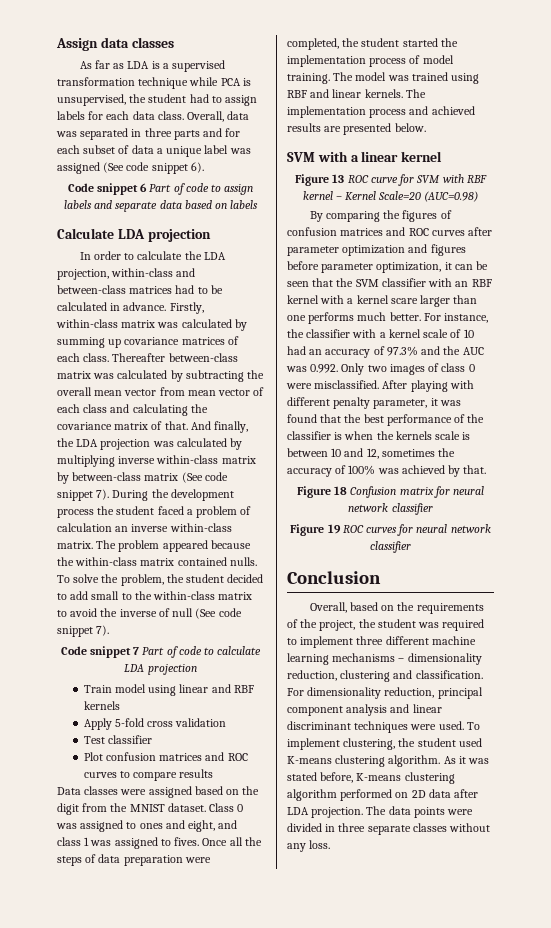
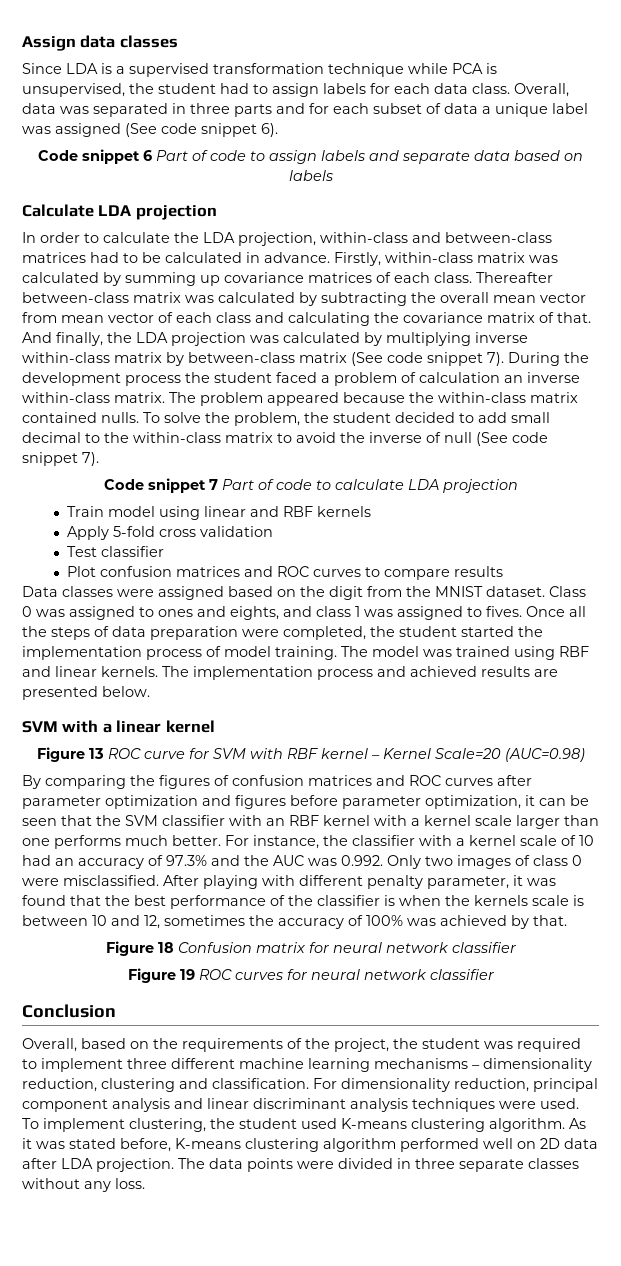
- As far as LDA is a supervised transformation technique while PCA is unsupervised, the student had to assign labels for each data class.
+ Since LDA is a supervised transformation technique while PCA is unsupervised, the student had to assign labels for each data class.
- To solve the problem, the student decided to add small to the within-class matrix to avoid the inverse of null (See code snippet 7).
+ To solve the problem, the student decided to add small decimal to the within-class matrix to avoid the inverse of null (See code snippet 7).
- Class 0 was assigned to ones and eight, and class 1 was assigned to fives.
+ Class 0 was assigned to ones and eights, and class 1 was assigned to fives.
- By comparing the figures of confusion matrices and ROC curves after parameter optimization and figures before parameter optimization, it can be seen that the SVM classifier with an RBF kernel with a kernel scare larger than one performs much better.
+ By comparing the figures of confusion matrices and ROC curves after parameter optimization and figures before parameter optimization, it can be seen that the SVM classifier with an RBF kernel with a kernel scale larger than one performs much better.
- For dimensionality reduction, principal component analysis and linear discriminant techniques were used.
+ For dimensionality reduction, principal component analysis and linear discriminant analysis techniques were used.
- As it was stated before, K-means clustering algorithm performed on 2D data after LDA projection.
+ As it was stated before, K-means clustering algorithm performed well on 2D data after LDA projection.

